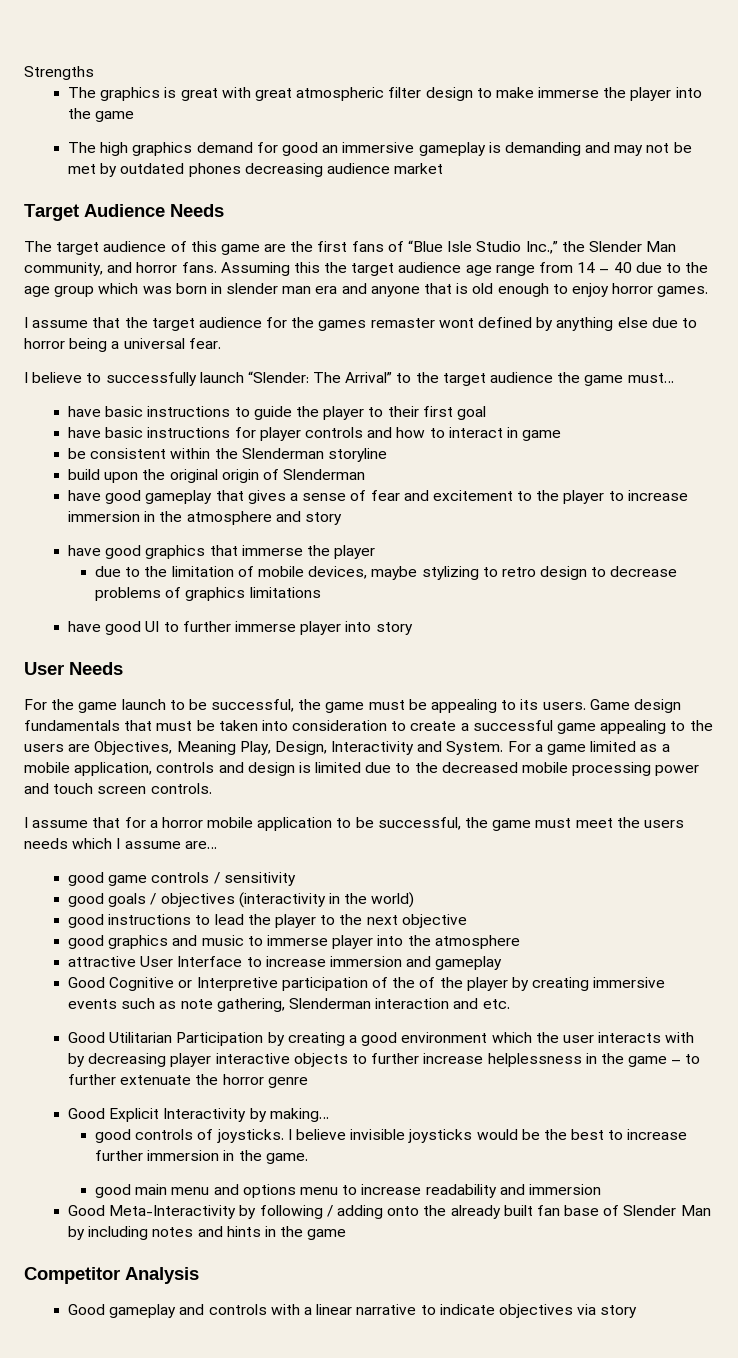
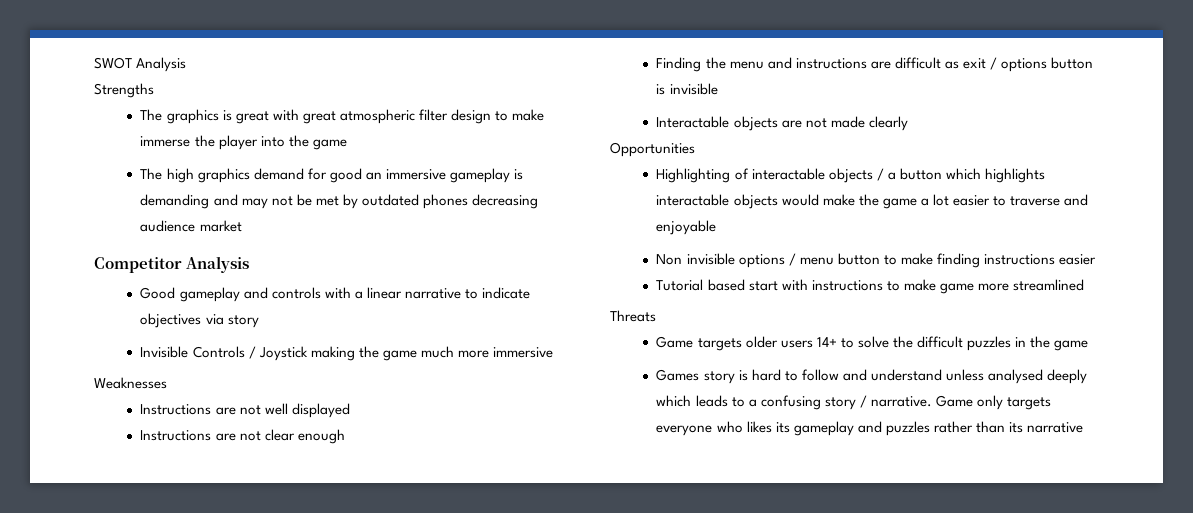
+ SWOT Analysis
- Target Audience Needs
- The target audience of this game are the first fans of “Blue Isle Studio Inc.,” the Slender Man community, and horror fans. Assuming this the target audience age range from 14 – 40 due to the age group which was born in slender man era and anyone that is old enough to enjoy horror games.
- I assume that the target audience for the games remaster wont defined by anything else due to horror being a universal fear.
- I believe to successfully launch “Slender: The Arrival” to the target audience the game must…
- have basic instructions to guide the player to their first goal
- have basic instructions for player controls and how to interact in game
- be consistent within the Slenderman storyline
- build upon the original origin of Slenderman
- have good gameplay that gives a sense of fear and excitement to the player to increase immersion in the atmosphere and story
- have good graphics that immerse the player
- due to the limitation of mobile devices, maybe stylizing to retro design to decrease problems of graphics limitations
- have good UI to further immerse player into story
- User Needs
- For the game launch to be successful, the game must be appealing to its users. Game design fundamentals that must be taken into consideration to create a successful game appealing to the users are Objectives, Meaning Play, Design, Interactivity and System. For a game limited as a mobile application, controls and design is limited due to the decreased mobile processing power and touch screen controls.
- I assume that for a horror mobile application to be successful, the game must meet the users needs which I assume are…
- good game controls / sensitivity
- good goals / objectives (interactivity in the world)
- good instructions to lead the player to the next objective
- good graphics and music to immerse player into the atmosphere
- attractive User Interface to increase immersion and gameplay
- Good Cognitive or Interpretive participation of the of the player by creating immersive events such as note gathering, Slenderman interaction and etc.
- Good Utilitarian Participation by creating a good environment which the user interacts with by decreasing player interactive objects to further increase helplessness in the game – to further extenuate the horror genre
- Good Explicit Interactivity by making…
- good controls of joysticks. I believe invisible joysticks would be the best to increase further immersion in the game.
- good main menu and options menu to increase readability and immersion
- Good Meta-Interactivity by following / adding onto the already built fan base of Slender Man by including notes and hints in the game
+ Invisible Controls / Joystick making the game much more immersive
+ Weaknesses
+ Instructions are not well displayed
+ Instructions are not clear enough
+ Finding the menu and instructions are difficult as exit / options button is invisible
+ Interactable objects are not made clearly
+ Opportunities
+ Highlighting of interactable objects / a button which highlights interactable objects would make the game a lot easier to traverse and enjoyable
+ Non invisible options / menu button to make finding instructions easier
+ Tutorial based start with instructions to make game more streamlined
+ Threats
+ Game targets older users 14+ to solve the difficult puzzles in the game
+ Games story is hard to follow and understand unless analysed deeply which leads to a confusing story / narrative. Game only targets everyone who likes its gameplay and puzzles rather than its narrative

